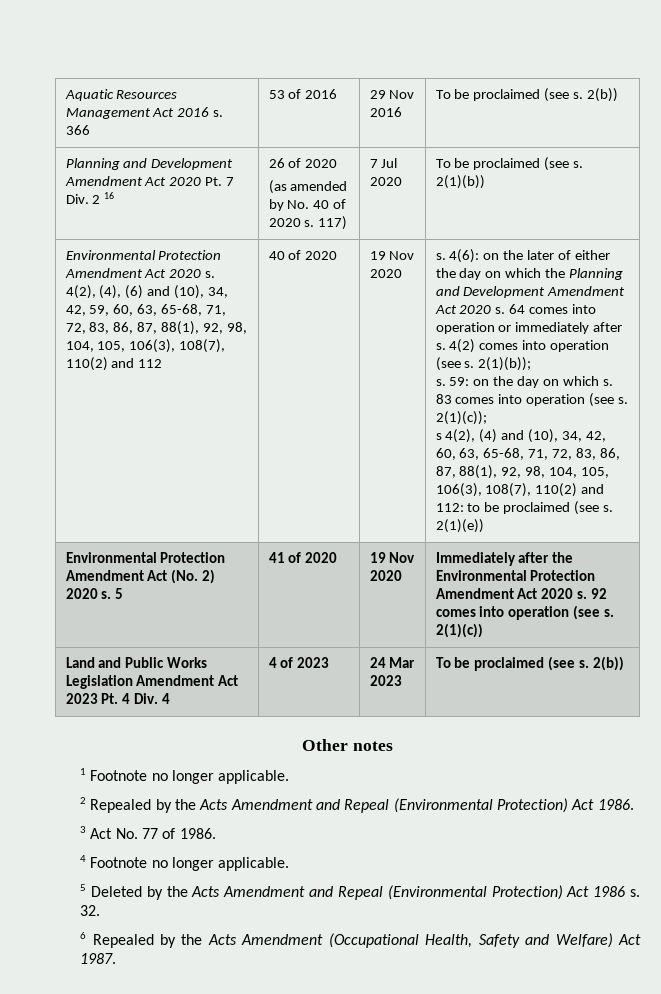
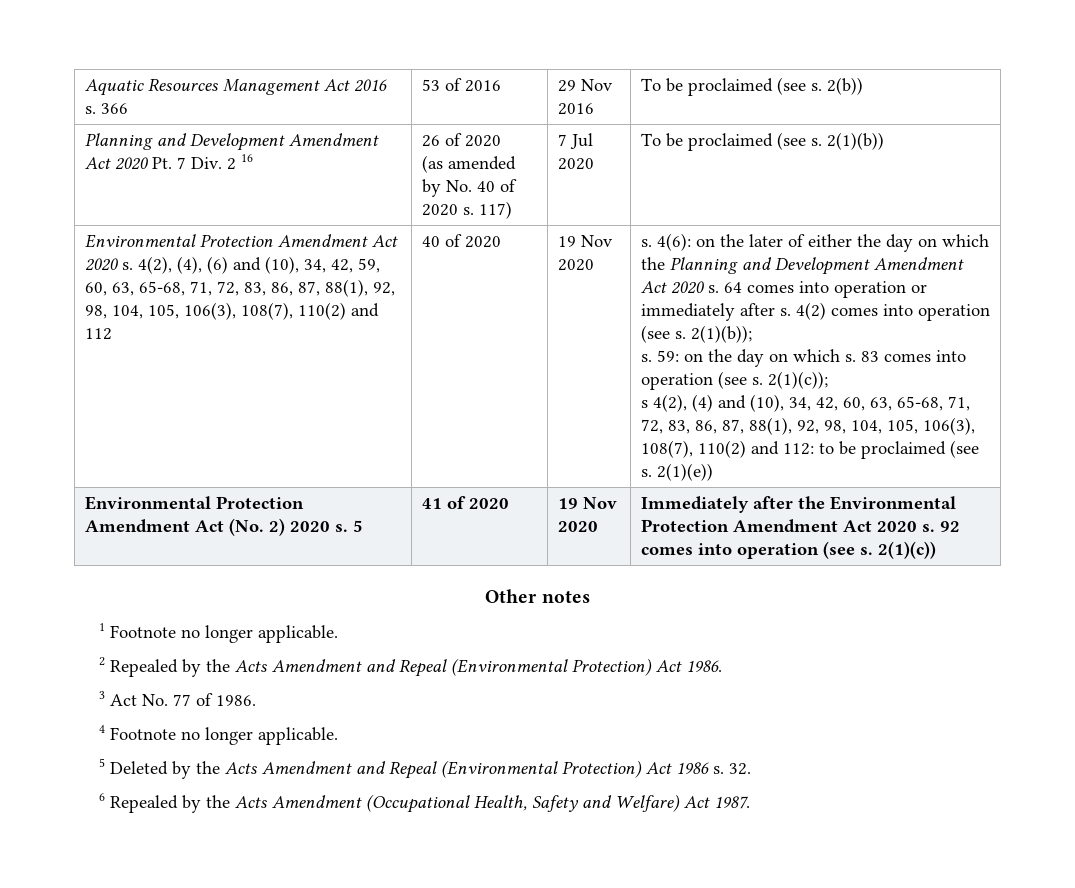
- Land and Public Works Legislation Amendment Act 2023 Pt. 4 Div. 4 | 4 of 2023 | 24 Mar 2023 | To be proclaimed (see s. 2(b))

